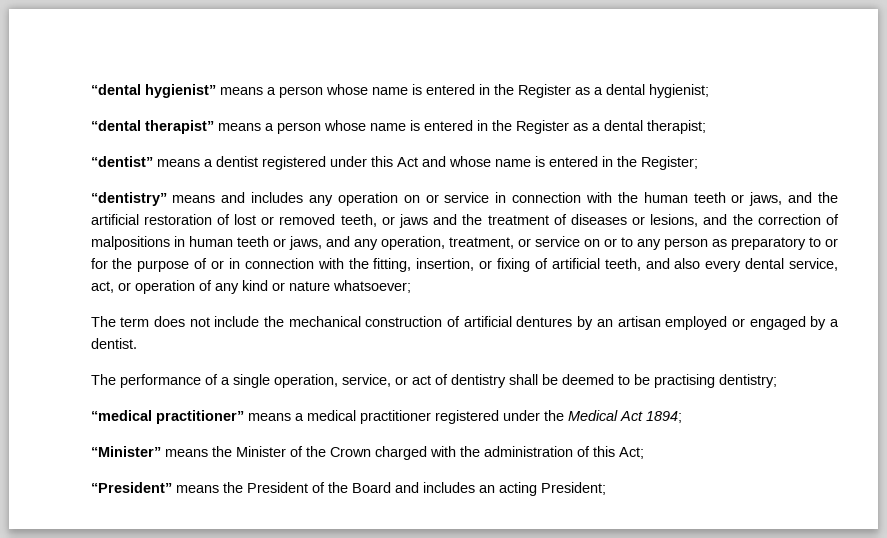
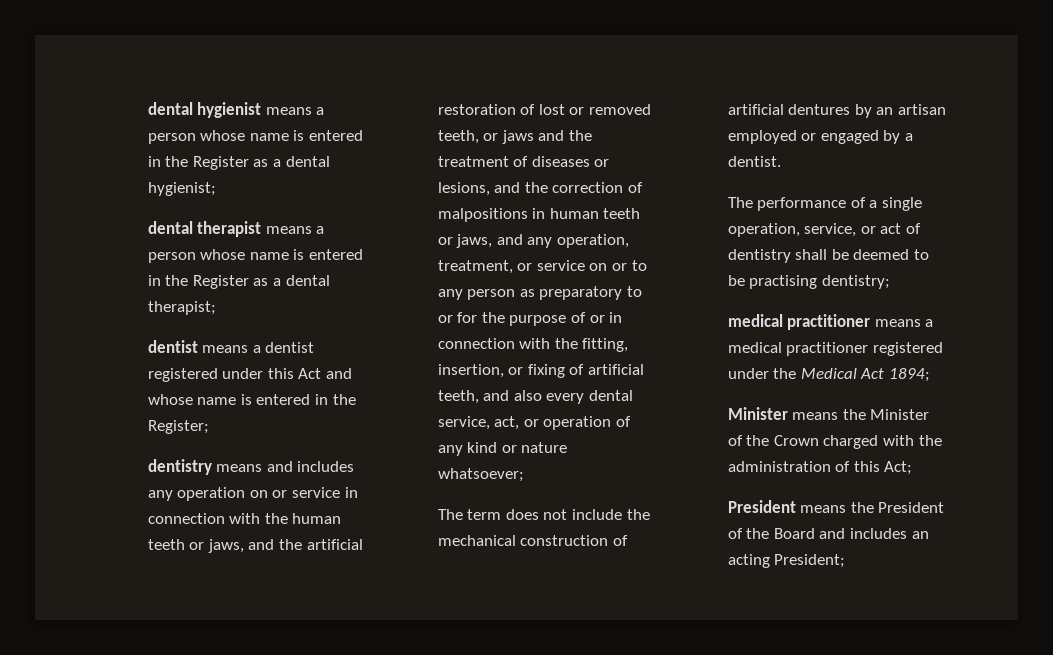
- “dental hygienist” means a person whose name is entered in the Register as a dental hygienist;
+ dental hygienist means a person whose name is entered in the Register as a dental hygienist;
- “dental therapist” means a person whose name is entered in the Register as a dental therapist;
+ dental therapist means a person whose name is entered in the Register as a dental therapist;
- “dentist” means a dentist registered under this Act and whose name is entered in the Register;
+ dentist means a dentist registered under this Act and whose name is entered in the Register;
- “dentistry” means and includes any operation on or service in connection with the human teeth or jaws, and the artificial restoration of lost or removed teeth, or jaws and the treatment of diseases or lesions, and the correction of malpositions in human teeth or jaws, and any operation, treatment, or service on or to any person as preparatory to or for the purpose of or in connection with the fitting, insertion, or fixing of artificial teeth, and also every dental service, act, or operation of any kind or nature whatsoever;
+ dentistry means and includes any operation on or service in connection with the human teeth or jaws, and the artificial restoration of lost or removed teeth, or jaws and the treatment of diseases or lesions, and the correction of malpositions in human teeth or jaws, and any operation, treatment, or service on or to any person as preparatory to or for the purpose of or in connection with the fitting, insertion, or fixing of artificial teeth, and also every dental service, act, or operation of any kind or nature whatsoever;
- “medical practitioner” means a medical practitioner registered under the Medical Act 1894;
+ medical practitioner means a medical practitioner registered under the Medical Act 1894;
- “Minister” means the Minister of the Crown charged with the administration of this Act;
+ Minister means the Minister of the Crown charged with the administration of this Act;
- “President” means the President of the Board and includes an acting President;
+ President means the President of the Board and includes an acting President;

